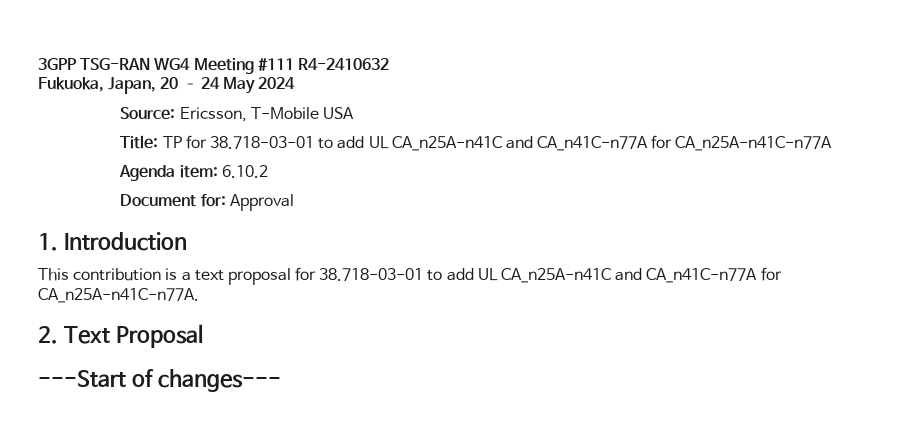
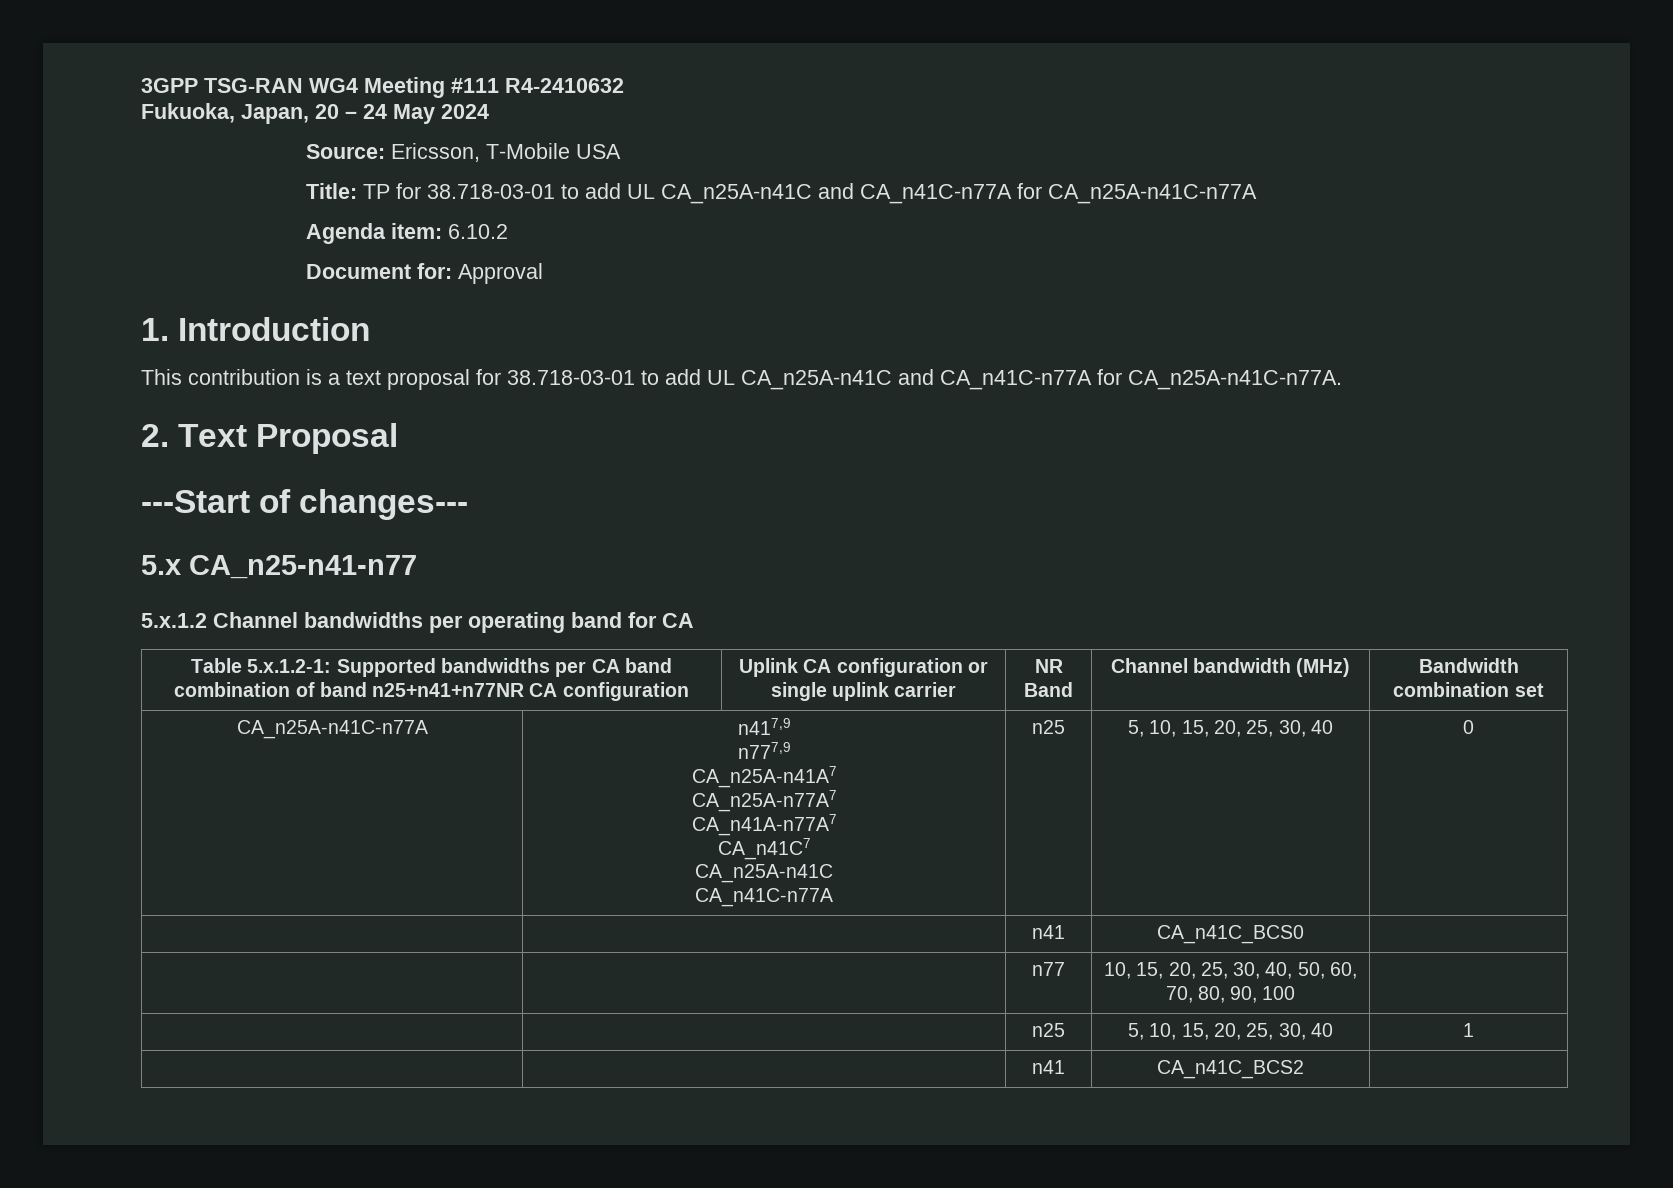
+ 5.x CA_n25-n41-n77
+ 5.x.1.2 Channel bandwidths per operating band for CA
+ Table 5.x.1.2-1: Supported bandwidths per CA band combination of band n25+n41+n77NR CA configuration | Uplink CA configuration or single uplink carrier | NR Band | Channel bandwidth (MHz) | Bandwidth combination set
+ CA_n25A-n41C-n77A | n417,9
+ n777,9
+ CA_n25A-n41A7
+ CA_n25A-n77A7
+ CA_n41A-n77A7
+ CA_n41C7
+ CA_n25A-n41C
+ CA_n41C-n77A | n25 | 5, 10, 15, 20, 25, 30, 40 | 0
+ | | n41 | CA_n41C_BCS0 |
+ | | n77 | 10, 15, 20, 25, 30, 40, 50, 60, 70, 80, 90, 100 |
+ | | n25 | 5, 10, 15, 20, 25, 30, 40 | 1
+ | | n41 | CA_n41C_BCS2 |

